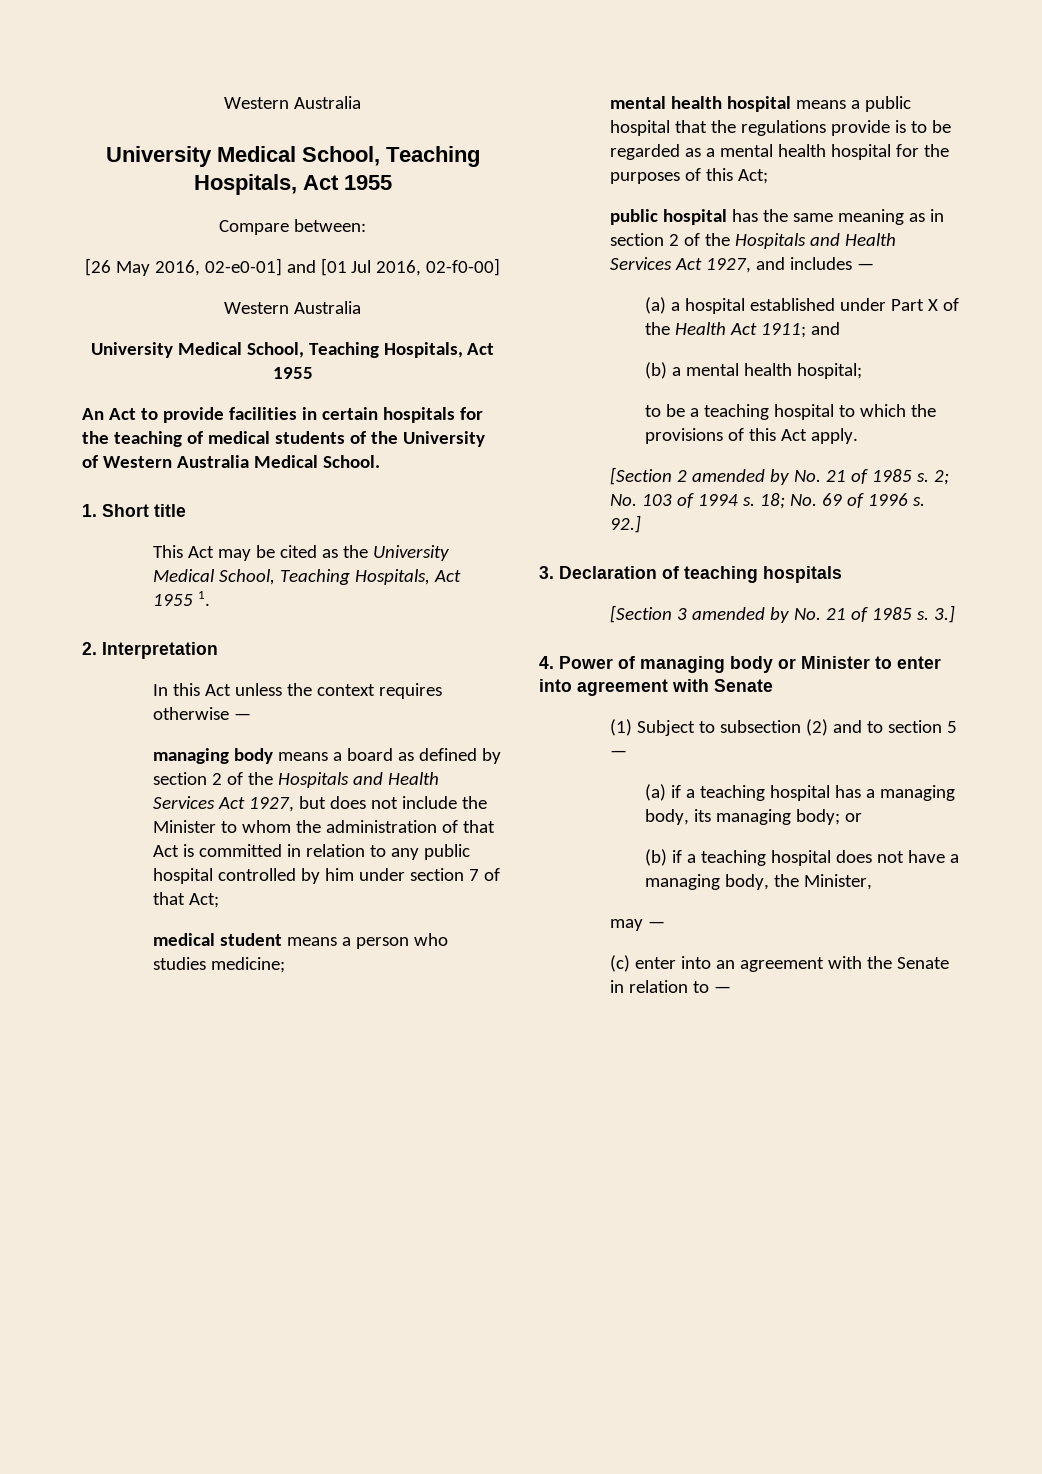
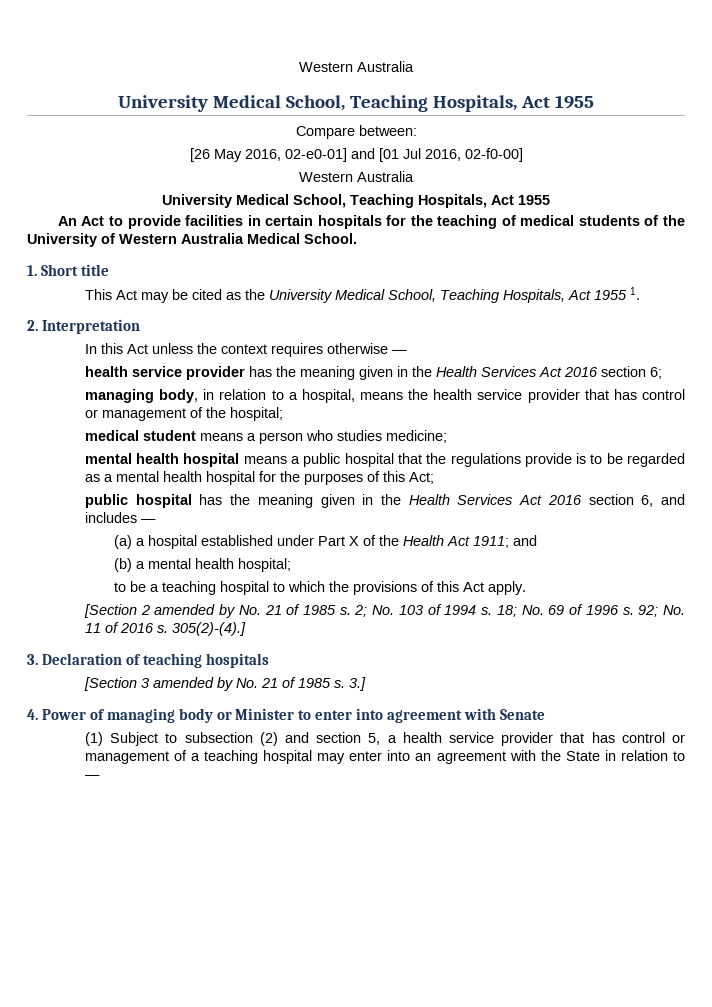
- managing body means a board as defined by section 2 of the Hospitals and Health Services Act 1927, but does not include the Minister to whom the administration of that Act is committed in relation to any public hospital controlled by him under section 7 of that Act;
+ health service provider has the meaning given in the Health Services Act 2016 section 6;
+ managing body, in relation to a hospital, means the health service provider that has control or management of the hospital;
- public hospital has the same meaning as in section 2 of the Hospitals and Health Services Act 1927, and includes —
+ public hospital has the meaning given in the Health Services Act 2016 section 6, and includes —
- 92.]
+ 92; No. 11 of 2016 s. 305(2)-(4).]
- (1) Subject to subsection (2) and to section 5 —
- (a) if a teaching hospital has a managing body, its managing body; or
- (b) if a teaching hospital does not have a managing body, the Minister,
- may —
- (c) enter into an agreement with the Senate in relation to —
+ (1) Subject to subsection (2) and section 5, a health service provider that has control or management of a teaching hospital may enter into an agreement with the State in relation to —

